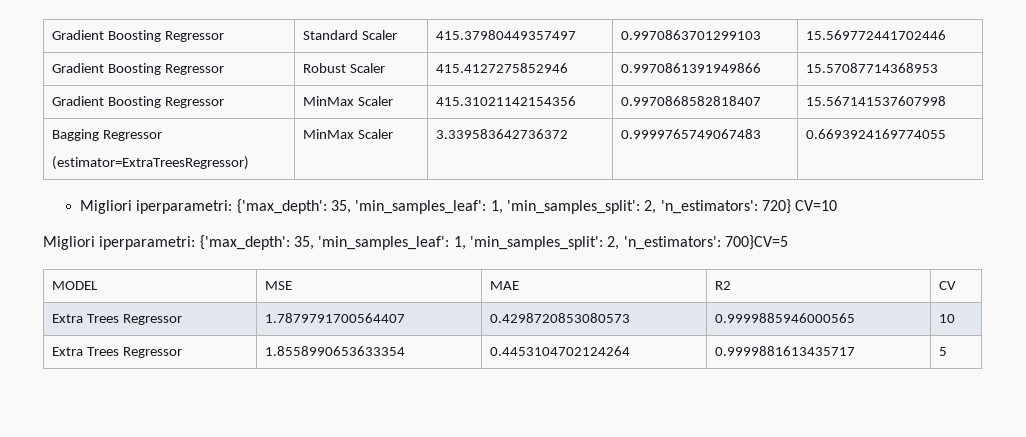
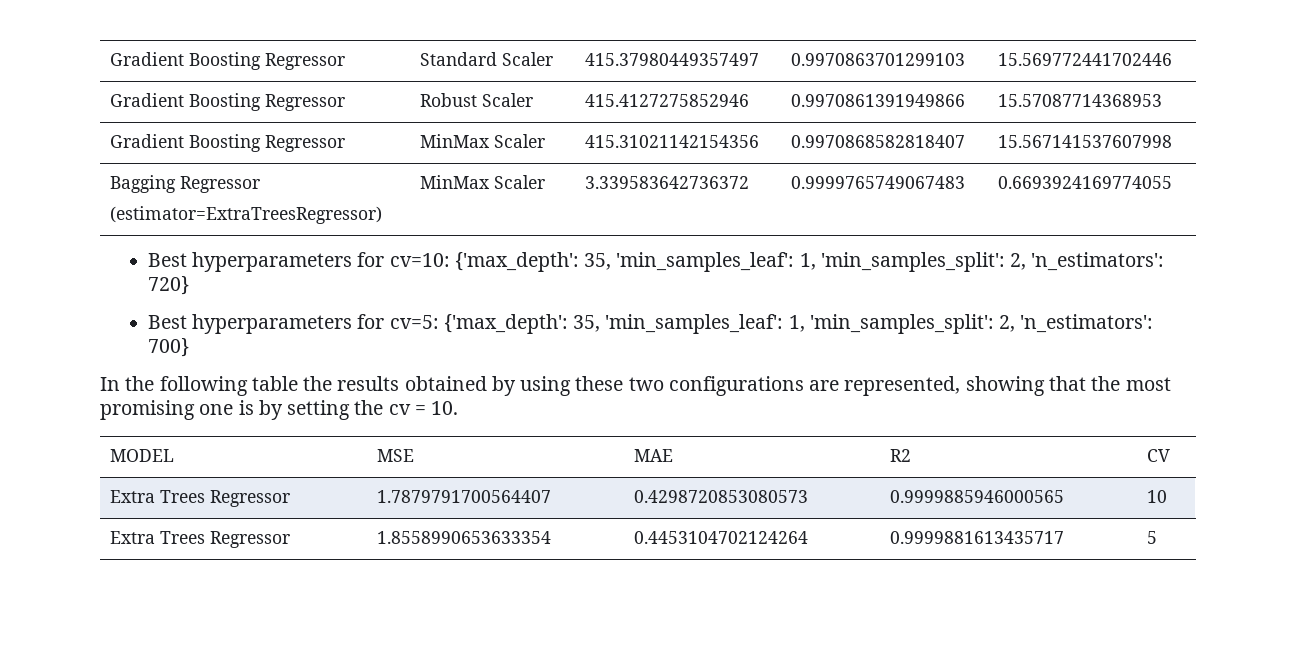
- Migliori iperparametri: {'max_depth': 35, 'min_samples_leaf': 1, 'min_samples_split': 2, 'n_estimators': 720} CV=10
- Migliori iperparametri: {'max_depth': 35, 'min_samples_leaf': 1, 'min_samples_split': 2, 'n_estimators': 700}CV=5
+ Best hyperparameters for cv=10: {'max_depth': 35, 'min_samples_leaf': 1, 'min_samples_split': 2, 'n_estimators': 720}
+ Best hyperparameters for cv=5: {'max_depth': 35, 'min_samples_leaf': 1, 'min_samples_split': 2, 'n_estimators': 700}
+ In the following table the results obtained by using these two configurations are represented, showing that the most promising one is by setting the cv = 10.

